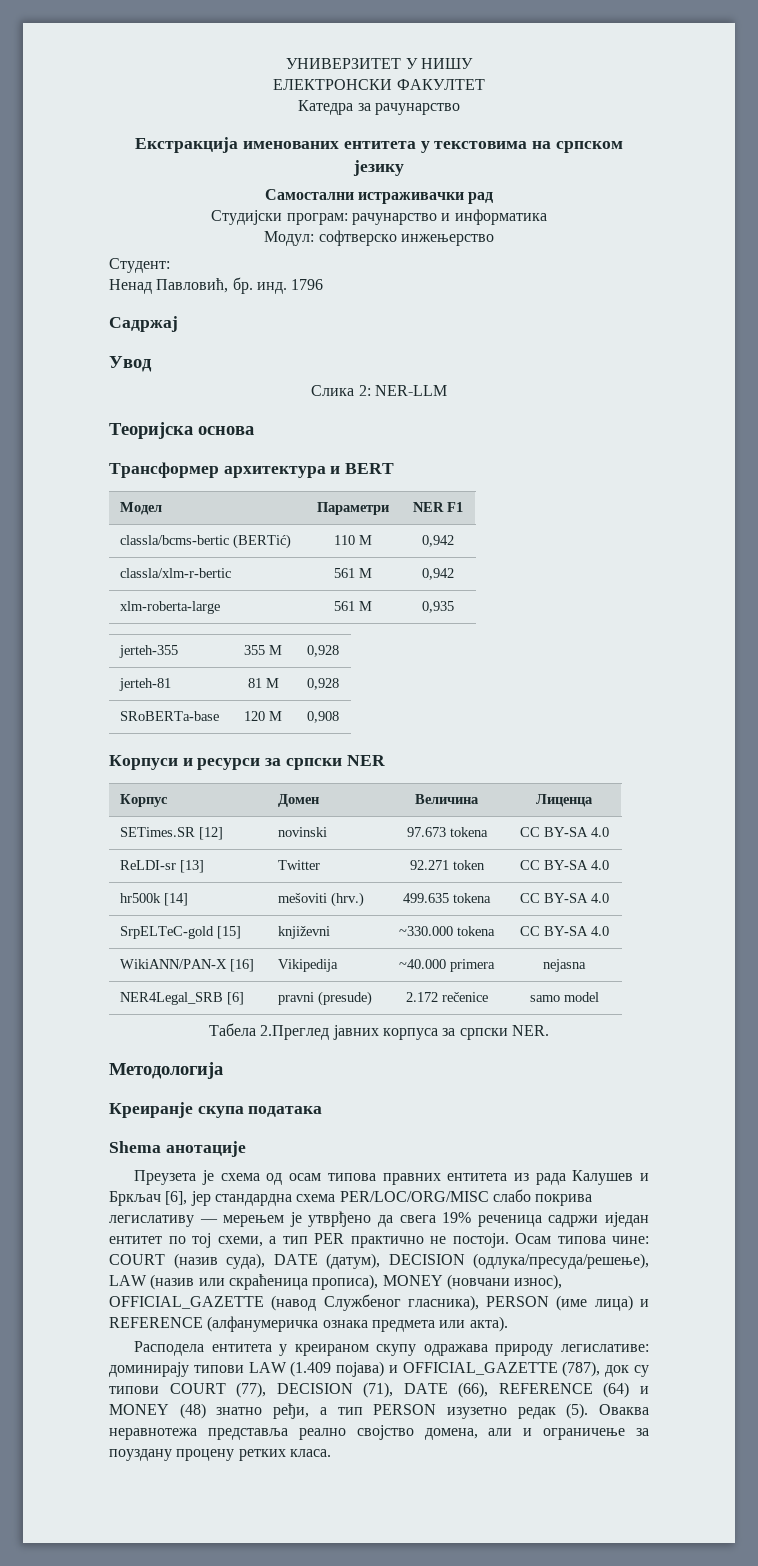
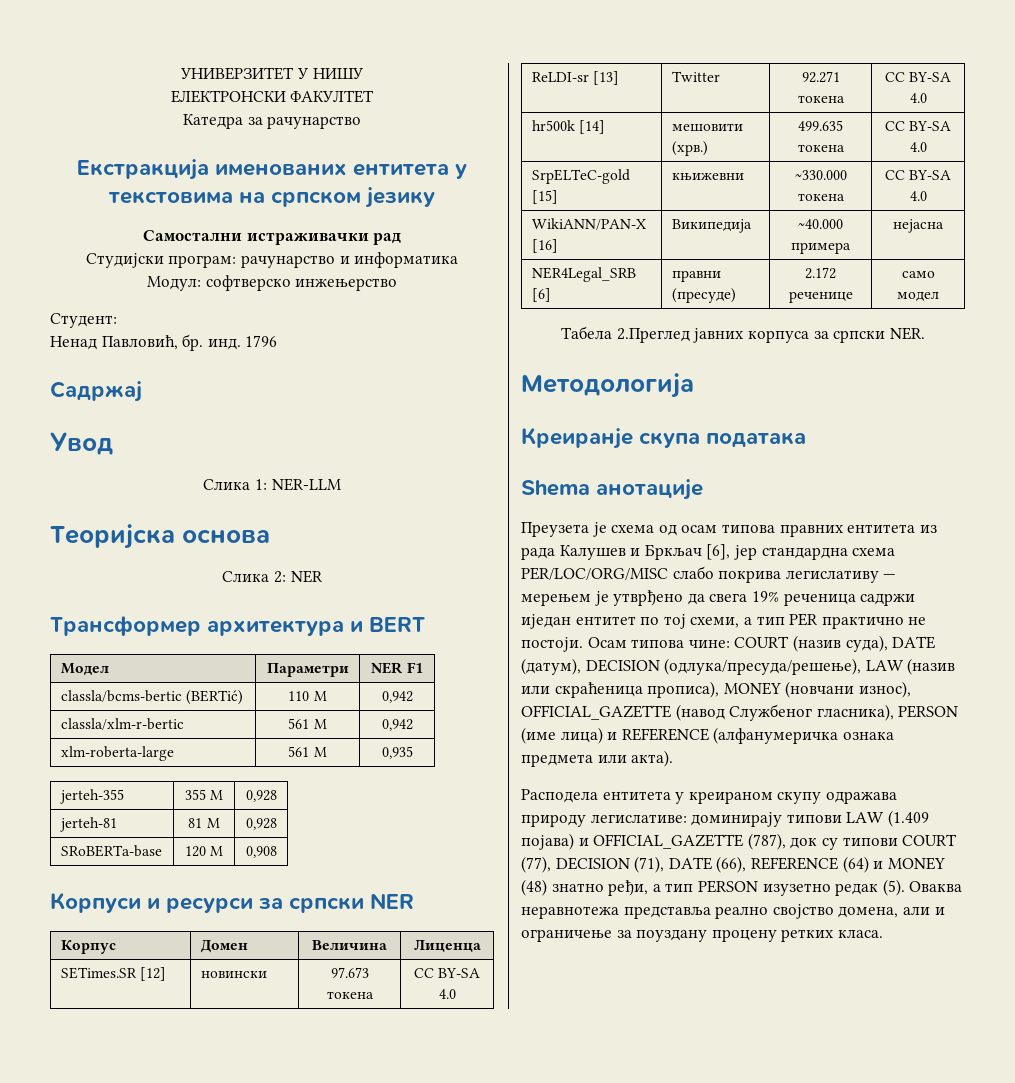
- Слика 2: NER-LLM
+ Слика 1: NER-LLM
+ Слика 2: NER
- SETimes.SR [12] | novinski | 97.673 tokena | CC BY-SA 4.0
+ SETimes.SR [12] | новински | 97.673 токена | CC BY-SA 4.0
- ReLDI-sr [13] | Twitter | 92.271 token | CC BY-SA 4.0
+ ReLDI-sr [13] | Twitter | 92.271 токена | CC BY-SA 4.0
- hr500k [14] | mešoviti (hrv.) | 499.635 tokena | CC BY-SA 4.0
+ hr500k [14] | мешовити (хрв.) | 499.635 токена | CC BY-SA 4.0
- SrpELTeC-gold [15] | književni | ~330.000 tokena | CC BY-SA 4.0
+ SrpELTeC-gold [15] | књижевни | ~330.000 токена | CC BY-SA 4.0
- WikiANN/PAN-X [16] | Vikipedija | ~40.000 primera | nejasna
+ WikiANN/PAN-X [16] | Википедија | ~40.000 примера | нејасна
- NER4Legal_SRB [6] | pravni (presude) | 2.172 rečenice | samo model
+ NER4Legal_SRB [6] | правни (пресуде) | 2.172 реченице | само модел

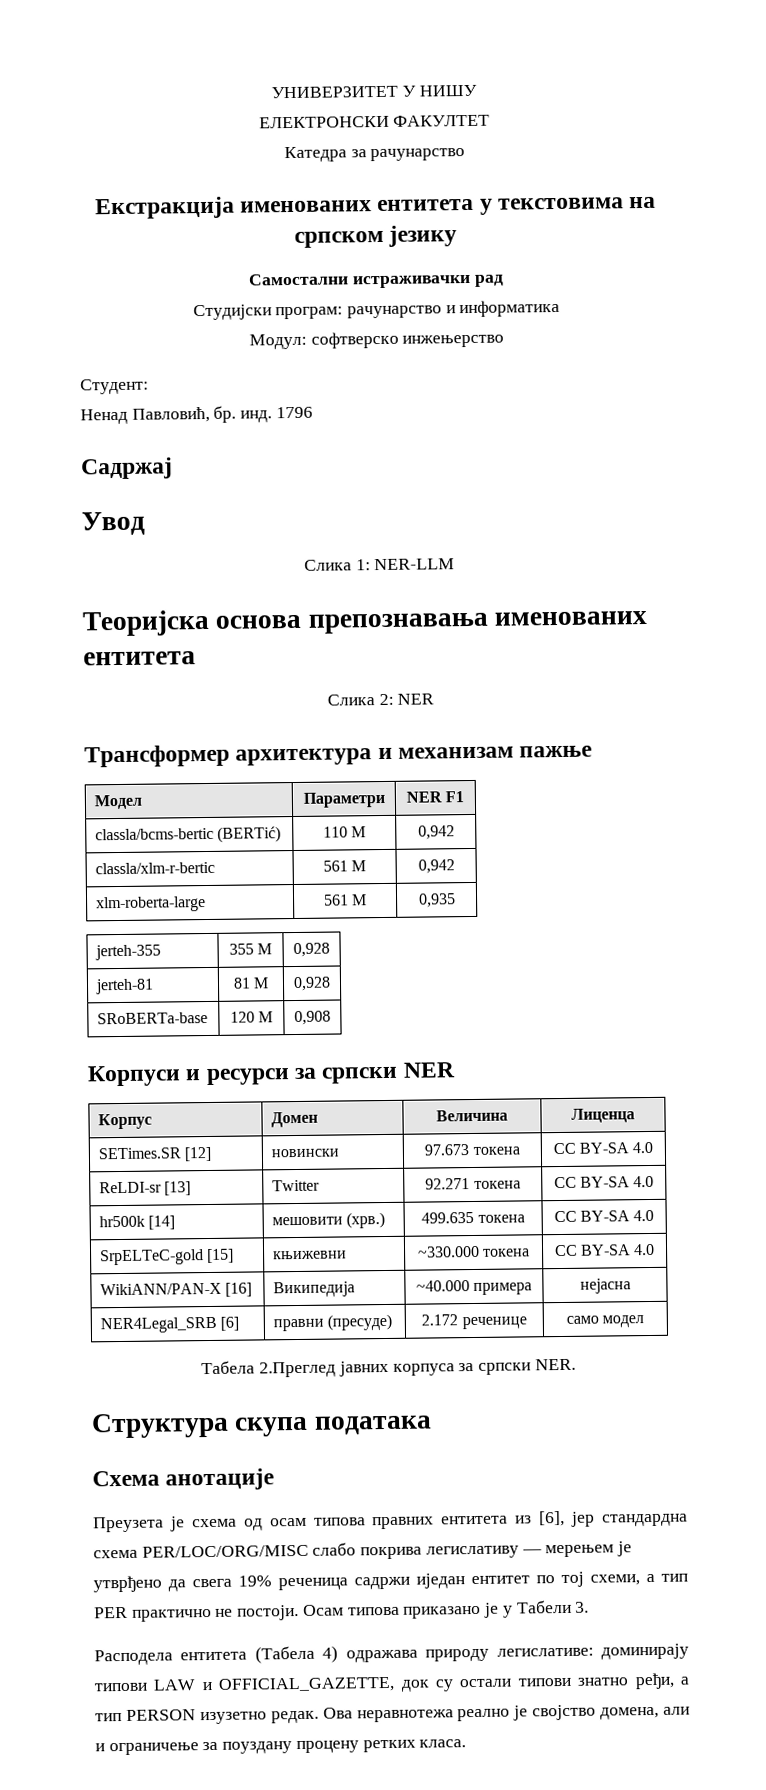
- Теоријска основа
+ Теоријска основа препознавања именованих ентитета
- Трансформер архитектура и BERT
+ Трансформер архитектура и механизам пажње
- Методологија
- Креиранје скупа података
+ Структура скупа података
- Shema анотације
+ Схема анотације
- Преузета је схема од осам типова правних ентитета из рада Калушев и Бркљач [6], јер стандардна схема PER/LOC/ORG/MISC слабо покрива легислативу — мерењем је утврђено да свега 19% реченица садржи иједан ентитет по тој схеми, а тип PER практично не постоји.
+ Преузета је схема од осам типова правних ентитета из [6], јер стандардна схема PER/LOC/ORG/MISC слабо покрива легислативу — мерењем је утврђено да свега 19% реченица садржи иједан ентитет по тој схеми, а тип PER практично не постоји.
- Осам типова чине: COURT (назив суда), DATE (датум), DECISION (одлука/пресуда/решење), LAW (назив или скраћеница прописа), MONEY (новчани износ), OFFICIAL_GAZETTE (навод Службеног гласника), PERSON (име лица) и REFERENCE (алфанумеричка ознака предмета или акта).
+ Осам типова приказано је у Табели 3.
- Расподела ентитета у креираном скупу одражава природу легислативе: доминирају типови LAW (1.409 појава) и OFFICIAL_GAZETTE (787), док су типови COURT (77), DECISION (71), DATE (66), REFERENCE (64) и MONEY (48) знатно ређи, а тип PERSON изузетно редак (5). Оваква неравнотежа представља реално својство домена, али и ограничење за поуздану процену ретких класа.
+ Расподела ентитета (Табела 4) одражава природу легислативе: доминирају типови LAW и OFFICIAL_GAZETTE, док су остали типови знатно ређи, а тип PERSON изузетно редак. Ова неравнотежа реално је својство домена, али и ограничење за поуздану процену ретких класа.

